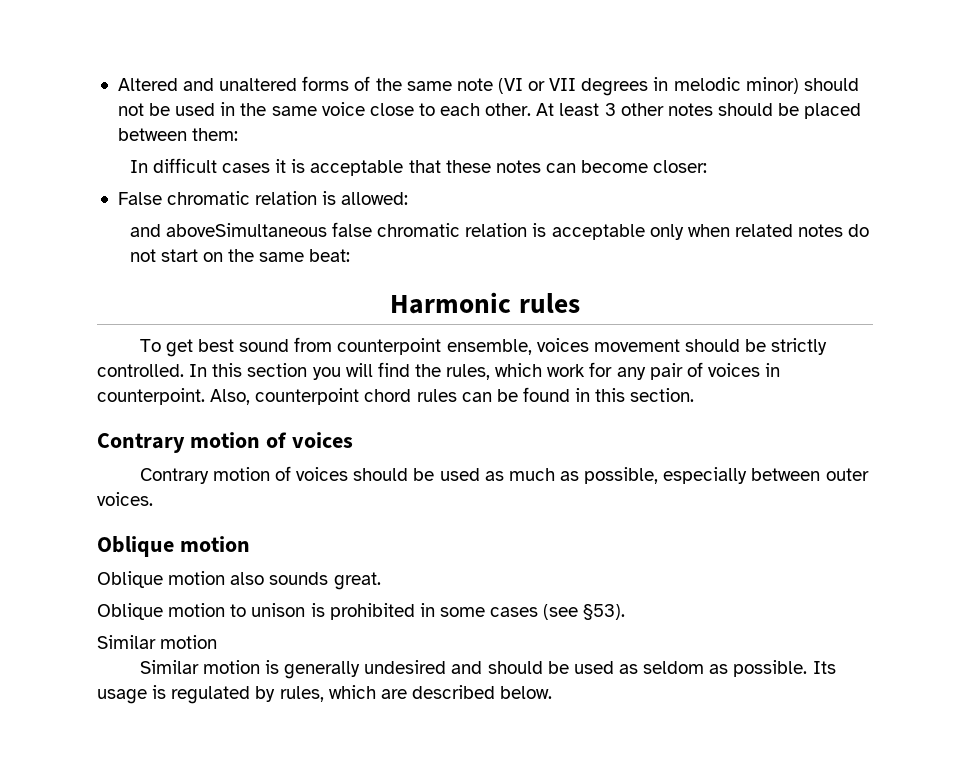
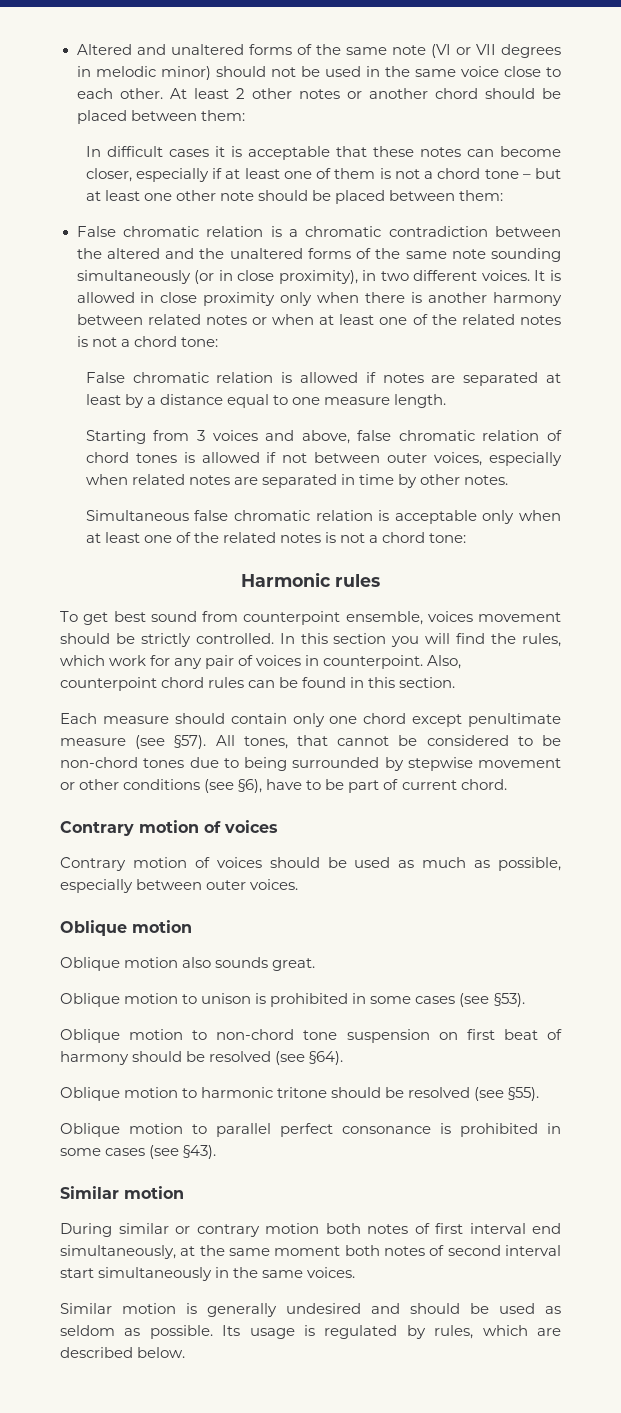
- At least 3 other notes should be placed between them:
+ At least 2 other notes or another chord should be placed between them:
- In difficult cases it is acceptable that these notes can become closer:
- False chromatic relation is allowed:
- and aboveSimultaneous false chromatic relation is acceptable only when related notes do not start on the same beat:
+ In difficult cases it is acceptable that these notes can become closer, especially if at least one of them is not a chord tone – but at least one other note should be placed between them:
+ False chromatic relation is a chromatic contradiction between the altered and the unaltered forms of the same note sounding simultaneously (or in close proximity), in two different voices. It is allowed in close proximity only when there is another harmony between related notes or when at least one of the related notes is not a chord tone:
+ False chromatic relation is allowed if notes are separated at least by a distance equal to one measure length.
+ Starting from 3 voices and above, false chromatic relation of chord tones is allowed if not between outer voices, especially when related notes are separated in time by other notes.
+ Simultaneous false chromatic relation is acceptable only when at least one of the related notes is not a chord tone:
+ Each measure should contain only one chord except penultimate measure (see §57). All tones, that cannot be considered to be non-chord tones due to being surrounded by stepwise movement or other conditions (see §6), have to be part of current chord.
  Oblique motion to unison is prohibited in some cases (see §53).
+ Oblique motion to non-chord tone suspension on first beat of harmony should be resolved (see §64).
+ Oblique motion to harmonic tritone should be resolved (see §55).
+ Oblique motion to parallel perfect consonance is prohibited in some cases (see §43).
  Similar motion
+ During similar or contrary motion both notes of first interval end simultaneously, at the same moment both notes of second interval start simultaneously in the same voices.

